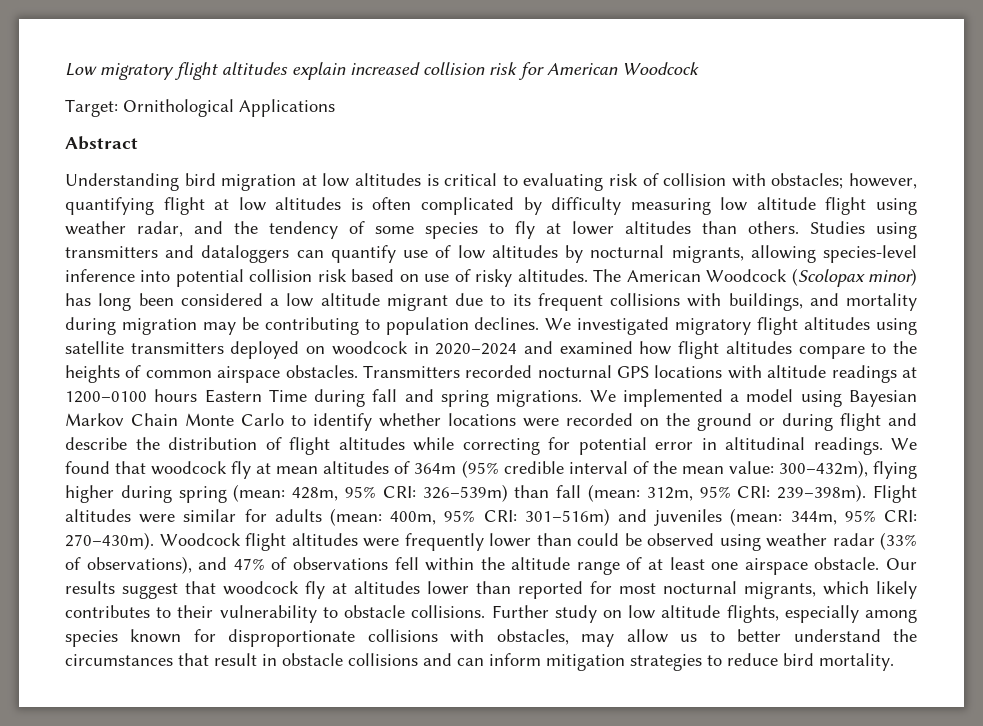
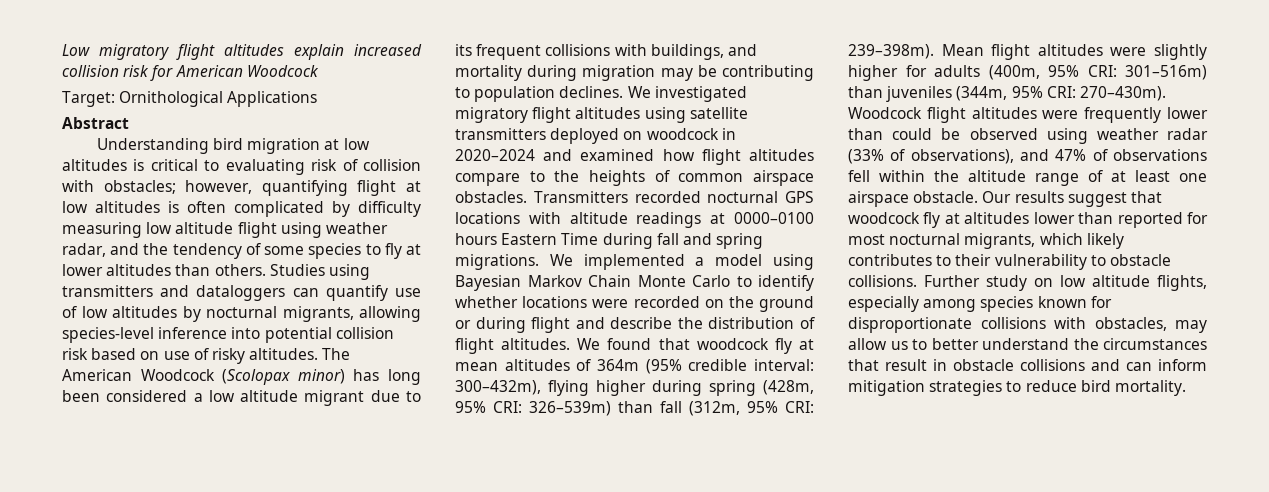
- Transmitters recorded nocturnal GPS locations with altitude readings at 1200–0100 hours Eastern Time during fall and spring migrations.
+ Transmitters recorded nocturnal GPS locations with altitude readings at 0000–0100 hours Eastern Time during fall and spring migrations.
- We implemented a model using Bayesian Markov Chain Monte Carlo to identify whether locations were recorded on the ground or during flight and describe the distribution of flight altitudes while correcting for potential error in altitudinal readings.
+ We implemented a model using Bayesian Markov Chain Monte Carlo to identify whether locations were recorded on the ground or during flight and describe the distribution of flight altitudes.
- We found that woodcock fly at mean altitudes of 364m (95% credible interval of the mean value: 300–432m), flying higher during spring (mean: 428m, 95% CRI: 326–539m) than fall (mean: 312m, 95% CRI: 239–398m).
+ We found that woodcock fly at mean altitudes of 364m (95% credible interval: 300–432m), flying higher during spring (428m, 95% CRI: 326–539m) than fall (312m, 95% CRI: 239–398m).
- Flight altitudes were similar for adults (mean: 400m, 95% CRI: 301–516m) and juveniles (mean: 344m, 95% CRI: 270–430m).
+ Mean flight altitudes were slightly higher for adults (400m, 95% CRI: 301–516m) than juveniles (344m, 95% CRI: 270–430m).

